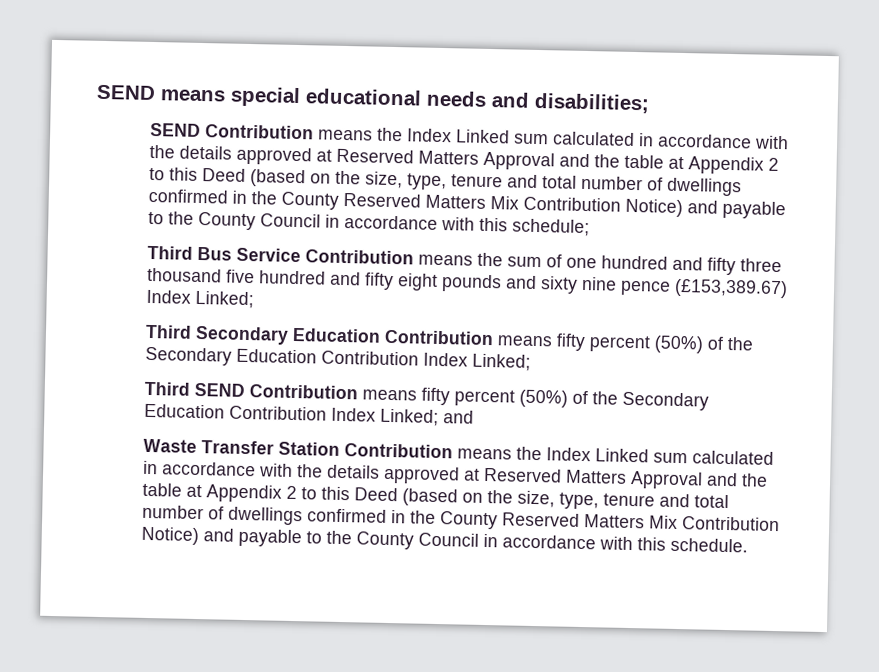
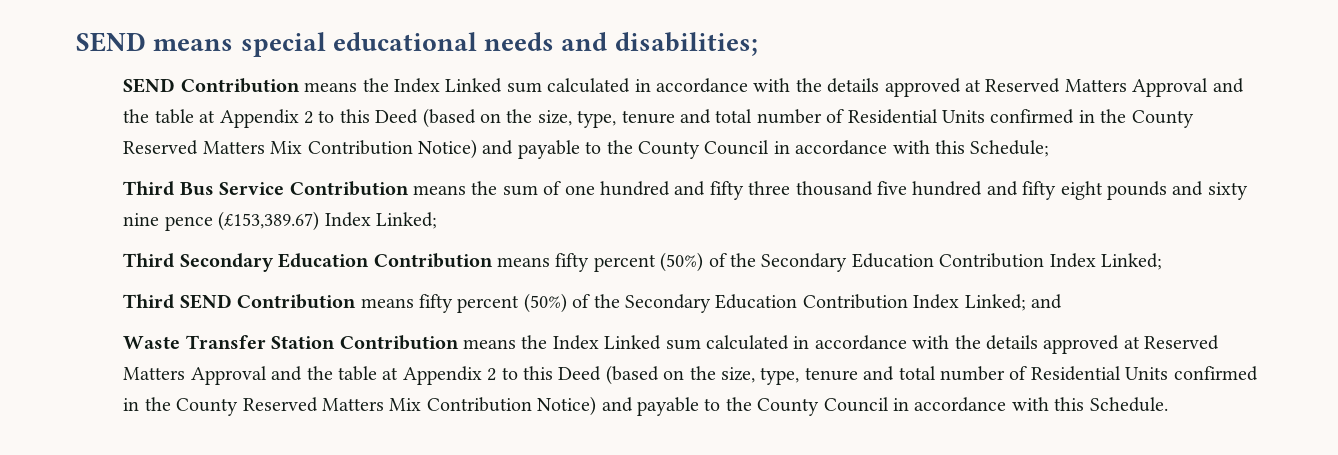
- SEND Contribution means the Index Linked sum calculated in accordance with the details approved at Reserved Matters Approval and the table at Appendix 2 to this Deed (based on the size, type, tenure and total number of dwellings confirmed in the County Reserved Matters Mix Contribution Notice) and payable to the County Council in accordance with this schedule;
+ SEND Contribution means the Index Linked sum calculated in accordance with the details approved at Reserved Matters Approval and the table at Appendix 2 to this Deed (based on the size, type, tenure and total number of Residential Units confirmed in the County Reserved Matters Mix Contribution Notice) and payable to the County Council in accordance with this Schedule;
- Waste Transfer Station Contribution means the Index Linked sum calculated in accordance with the details approved at Reserved Matters Approval and the table at Appendix 2 to this Deed (based on the size, type, tenure and total number of dwellings confirmed in the County Reserved Matters Mix Contribution Notice) and payable to the County Council in accordance with this schedule.
+ Waste Transfer Station Contribution means the Index Linked sum calculated in accordance with the details approved at Reserved Matters Approval and the table at Appendix 2 to this Deed (based on the size, type, tenure and total number of Residential Units confirmed in the County Reserved Matters Mix Contribution Notice) and payable to the County Council in accordance with this Schedule.

